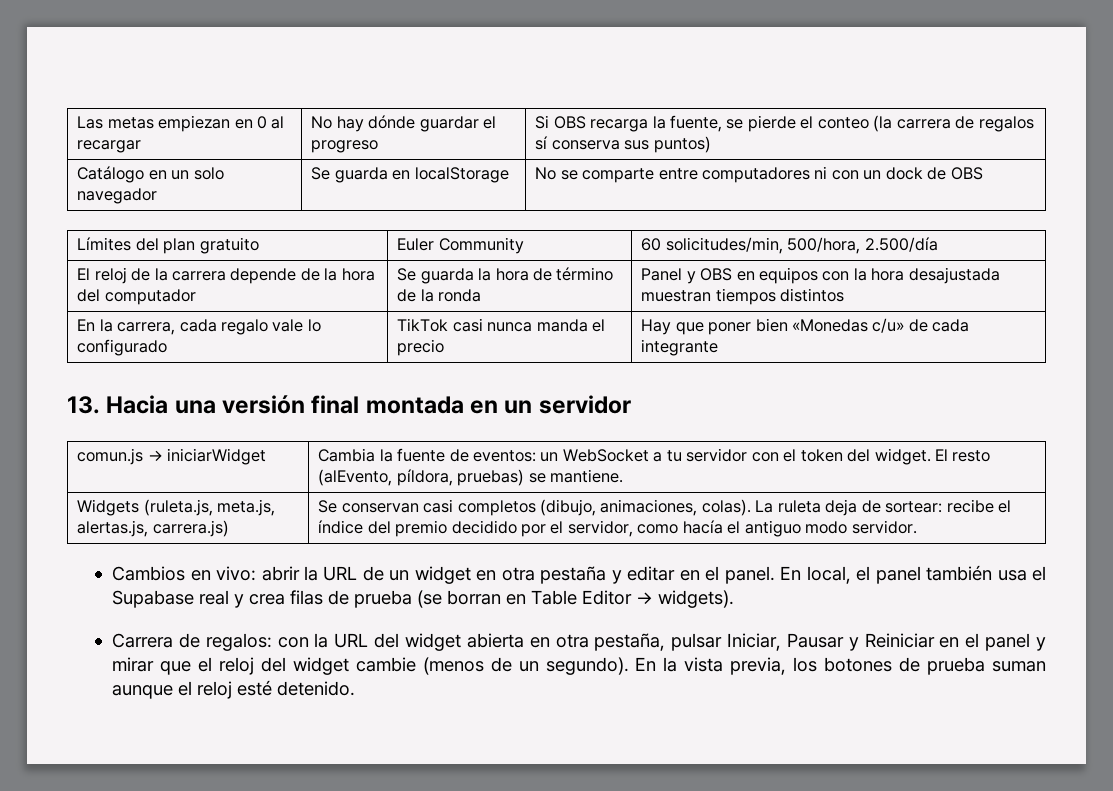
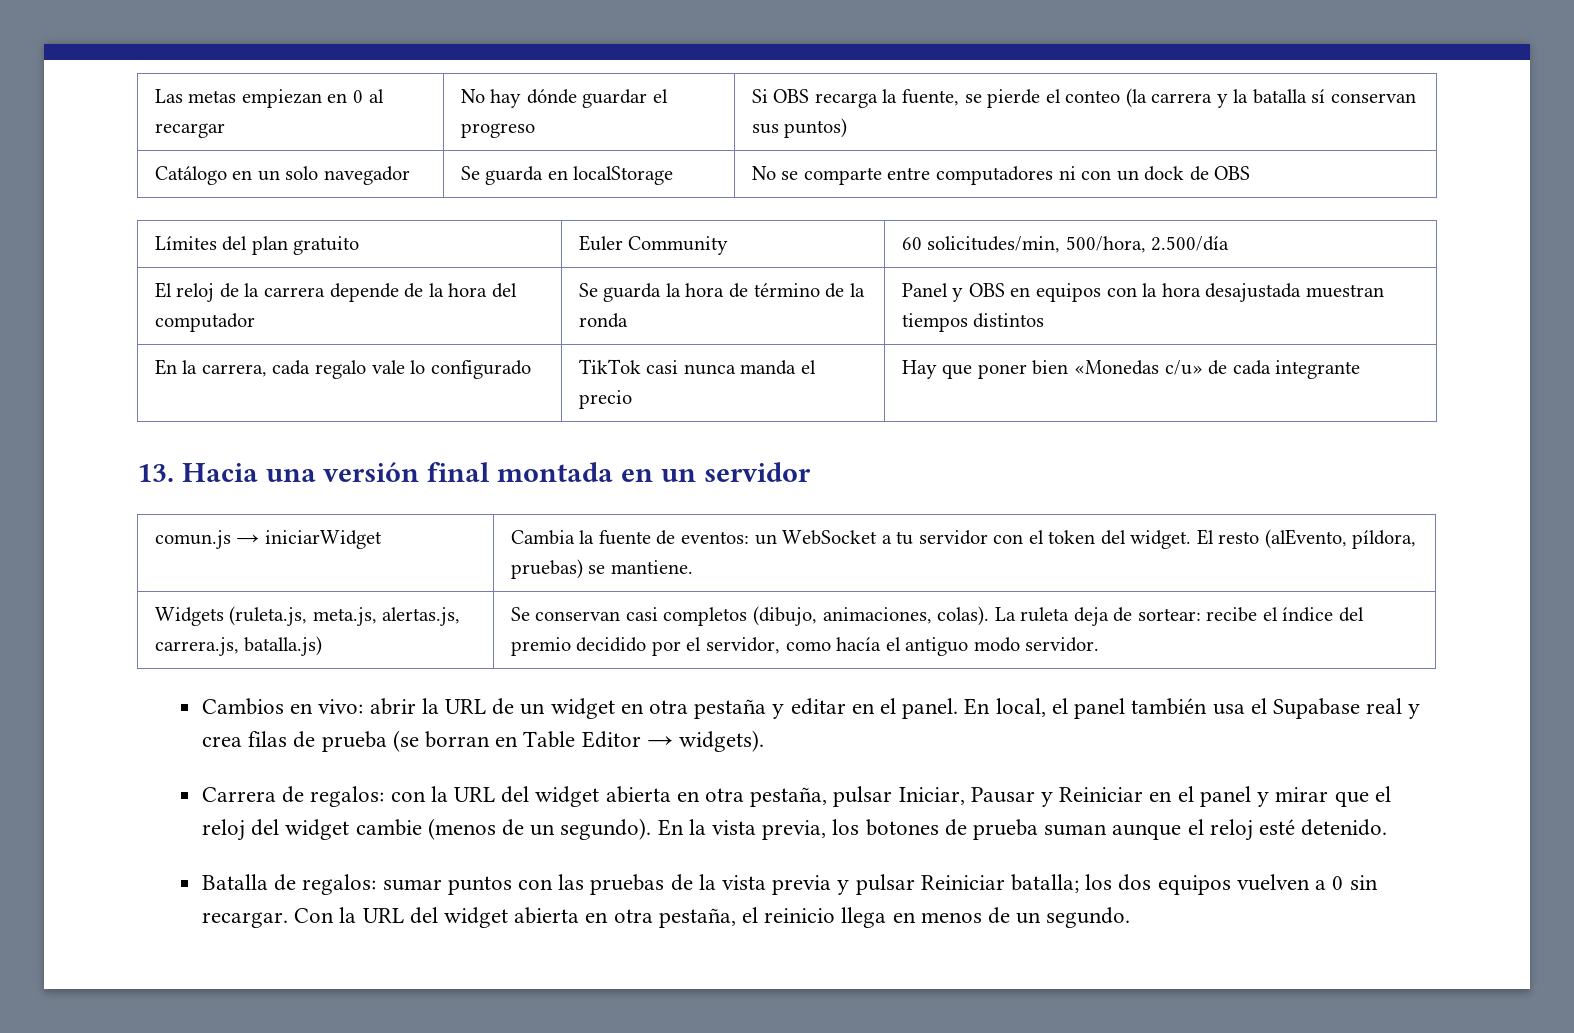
- Las metas empiezan en 0 al recargar | No hay dónde guardar el progreso | Si OBS recarga la fuente, se pierde el conteo (la carrera de regalos sí conserva sus puntos)
+ Las metas empiezan en 0 al recargar | No hay dónde guardar el progreso | Si OBS recarga la fuente, se pierde el conteo (la carrera y la batalla sí conservan sus puntos)
- Widgets (ruleta.js, meta.js, alertas.js, carrera.js) | Se conservan casi completos (dibujo, animaciones, colas). La ruleta deja de sortear: recibe el índice del premio decidido por el servidor, como hacía el antiguo modo servidor.
+ Widgets (ruleta.js, meta.js, alertas.js, carrera.js, batalla.js) | Se conservan casi completos (dibujo, animaciones, colas). La ruleta deja de sortear: recibe el índice del premio decidido por el servidor, como hacía el antiguo modo servidor.
+ Batalla de regalos: sumar puntos con las pruebas de la vista previa y pulsar Reiniciar batalla; los dos equipos vuelven a 0 sin recargar. Con la URL del widget abierta en otra pestaña, el reinicio llega en menos de un segundo.

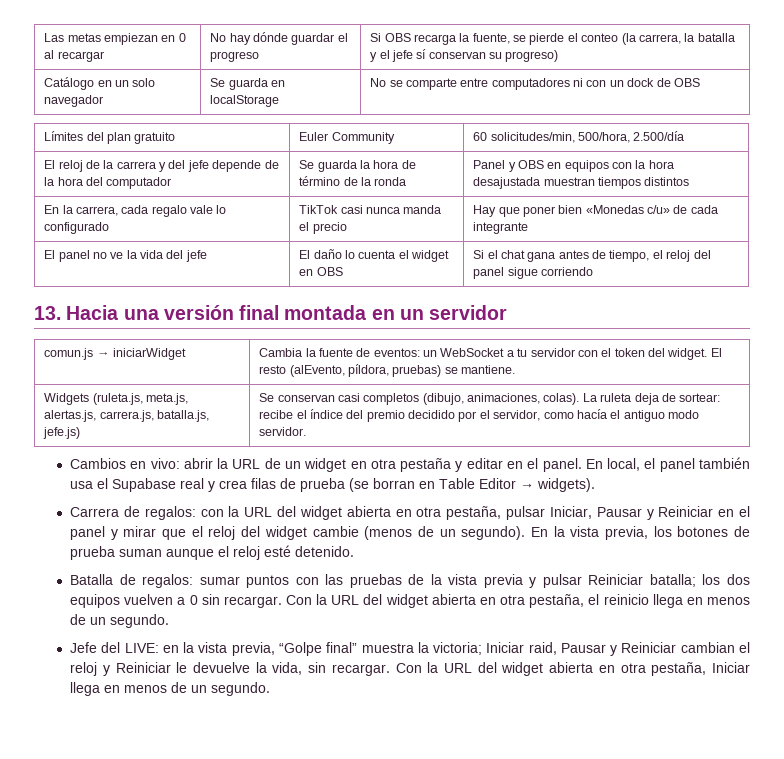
- Las metas empiezan en 0 al recargar | No hay dónde guardar el progreso | Si OBS recarga la fuente, se pierde el conteo (la carrera y la batalla sí conservan sus puntos)
+ Las metas empiezan en 0 al recargar | No hay dónde guardar el progreso | Si OBS recarga la fuente, se pierde el conteo (la carrera, la batalla y el jefe sí conservan su progreso)
- El reloj de la carrera depende de la hora del computador | Se guarda la hora de término de la ronda | Panel y OBS en equipos con la hora desajustada muestran tiempos distintos
+ El reloj de la carrera y del jefe depende de la hora del computador | Se guarda la hora de término de la ronda | Panel y OBS en equipos con la hora desajustada muestran tiempos distintos
+ El panel no ve la vida del jefe | El daño lo cuenta el widget en OBS | Si el chat gana antes de tiempo, el reloj del panel sigue corriendo
- Widgets (ruleta.js, meta.js, alertas.js, carrera.js, batalla.js) | Se conservan casi completos (dibujo, animaciones, colas). La ruleta deja de sortear: recibe el índice del premio decidido por el servidor, como hacía el antiguo modo servidor.
+ Widgets (ruleta.js, meta.js, alertas.js, carrera.js, batalla.js, jefe.js) | Se conservan casi completos (dibujo, animaciones, colas). La ruleta deja de sortear: recibe el índice del premio decidido por el servidor, como hacía el antiguo modo servidor.
+ Jefe del LIVE: en la vista previa, “Golpe final” muestra la victoria; Iniciar raid, Pausar y Reiniciar cambian el reloj y Reiniciar le devuelve la vida, sin recargar. Con la URL del widget abierta en otra pestaña, Iniciar llega en menos de un segundo.

